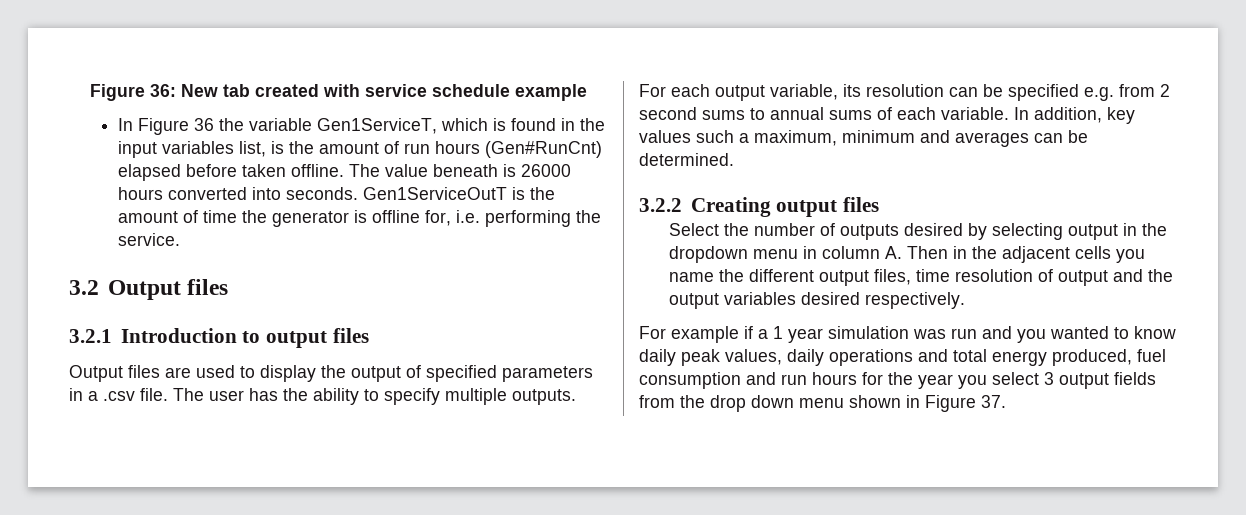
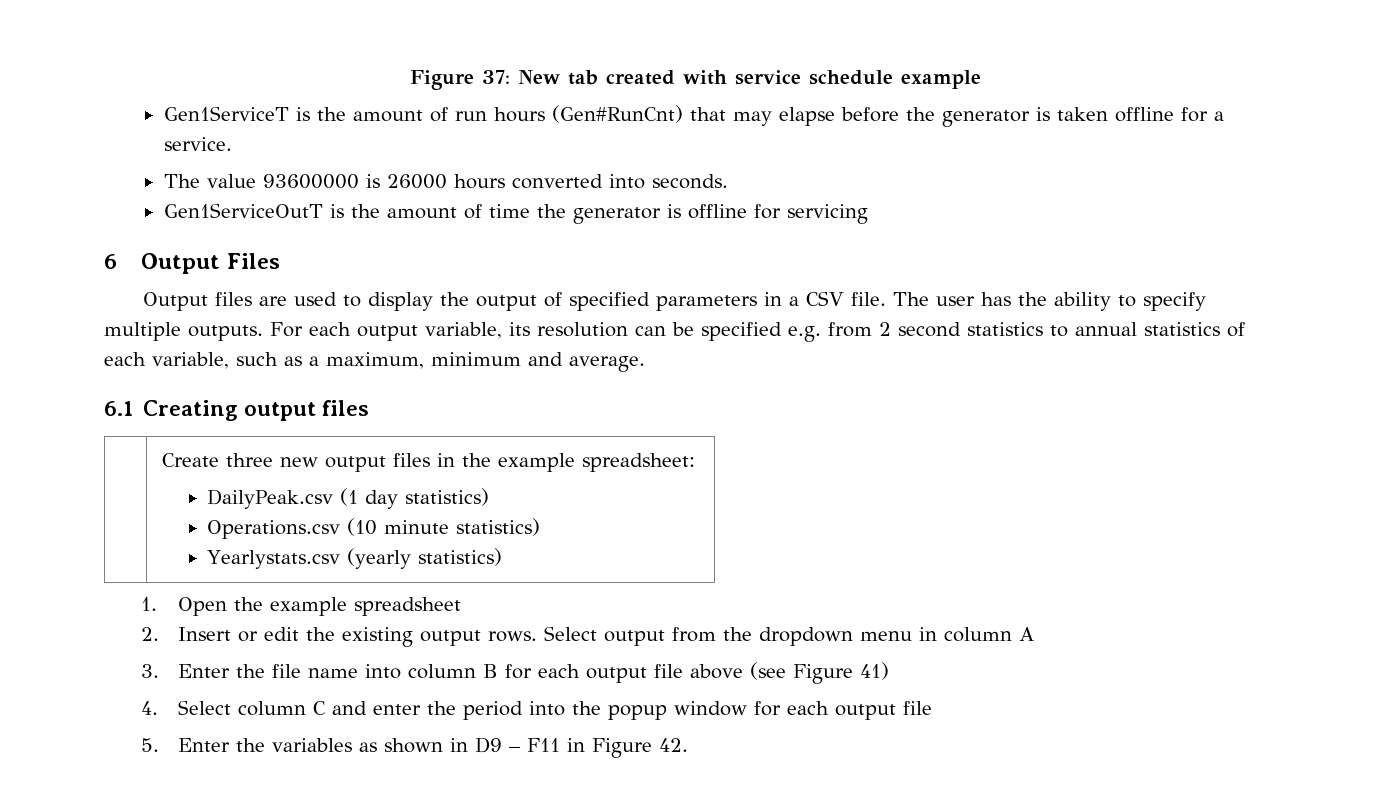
- Figure 36: New tab created with service schedule example
+ Figure 37: New tab created with service schedule example
- In Figure 36 the variable Gen1ServiceT, which is found in the input variables list, is the amount of run hours (Gen#RunCnt) elapsed before taken offline. The value beneath is 26000 hours converted into seconds. Gen1ServiceOutT is the amount of time the generator is offline for, i.e. performing the service.
- 3.2 Output files
- 3.2.1 Introduction to output files
+ Gen1ServiceT is the amount of run hours (Gen#RunCnt) that may elapse before the generator is taken offline for a service.
+ The value 93600000 is 26000 hours converted into seconds.
+ Gen1ServiceOutT is the amount of time the generator is offline for servicing
+ 6 Output Files
- Output files are used to display the output of specified parameters in a .csv file.
+ Output files are used to display the output of specified parameters in a CSV file.
- For each output variable, its resolution can be specified e.g. from 2 second sums to annual sums of each variable. In addition, key values such a maximum, minimum and averages can be determined.
- 3.2.2 Creating output files
- Select the number of outputs desired by selecting output in the dropdown menu in column A. Then in the adjacent cells you name the different output files, time resolution of output and the output variables desired respectively.
- For example if a 1 year simulation was run and you wanted to know daily peak values, daily operations and total energy produced, fuel consumption and run hours for the year you select 3 output fields from the drop down menu shown in Figure 37.
+ For each output variable, its resolution can be specified e.g. from 2 second statistics to annual statistics of each variable, such as a maximum, minimum and average.
+ 6.1 Creating output files
+ | Create three new output files in the example spreadsheet:
+ DailyPeak.csv (1 day statistics)
+ Operations.csv (10 minute statistics)
+ Yearlystats.csv (yearly statistics)
+ 1. Open the example spreadsheet
+ 2. Insert or edit the existing output rows. Select output from the dropdown menu in column A
+ 3. Enter the file name into column B for each output file above (see Figure 41)
+ 4. Select column C and enter the period into the popup window for each output file
+ 5. Enter the variables as shown in D9 – F11 in Figure 42.

